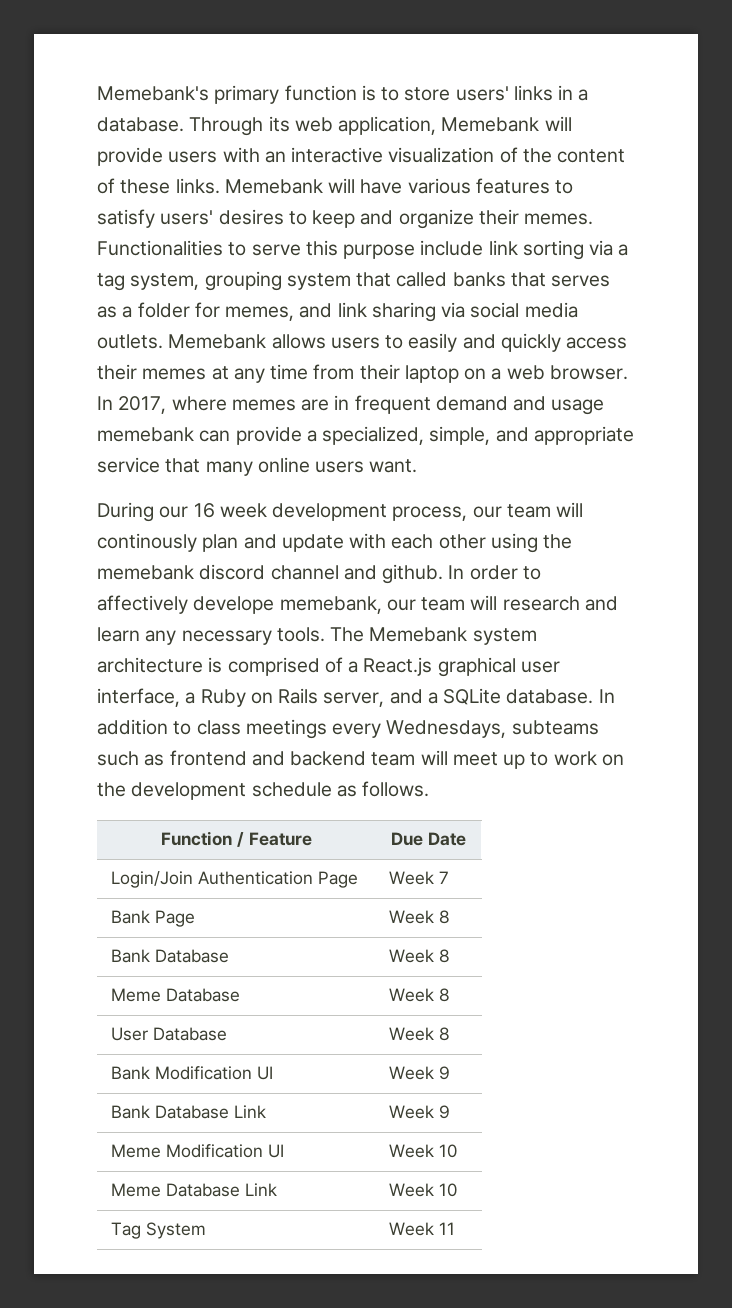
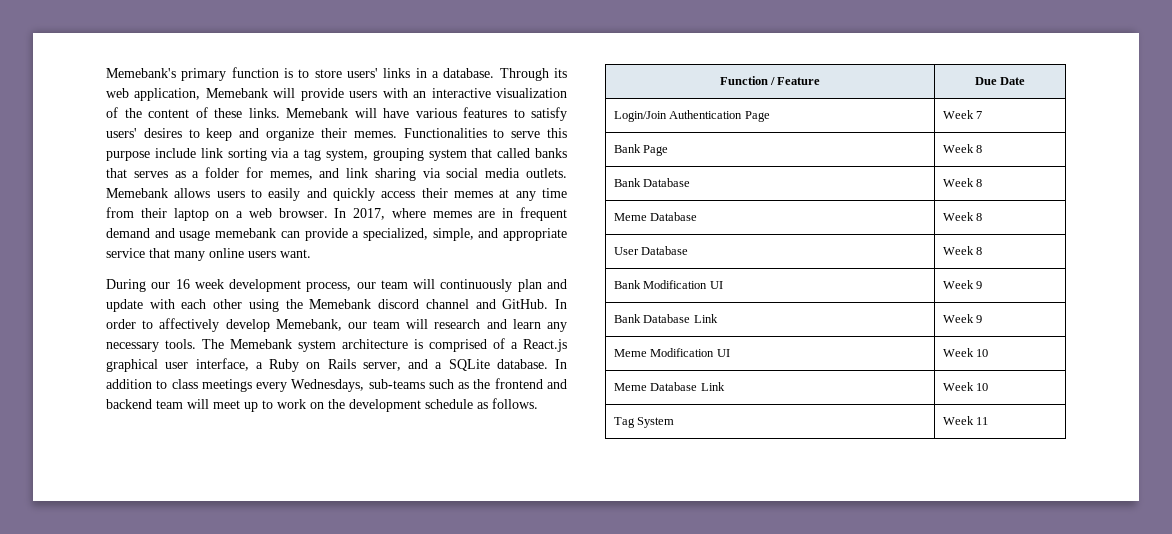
- During our 16 week development process, our team will continously plan and update with each other using the memebank discord channel and github.
+ During our 16 week development process, our team will continuously plan and update with each other using the Memebank discord channel and GitHub.
- In order to affectively develope memebank, our team will research and learn any necessary tools.
+ In order to affectively develop Memebank, our team will research and learn any necessary tools.
- In addition to class meetings every Wednesdays, subteams such as frontend and backend team will meet up to work on the development schedule as follows.
+ In addition to class meetings every Wednesdays, sub-teams such as the frontend and backend team will meet up to work on the development schedule as follows.

